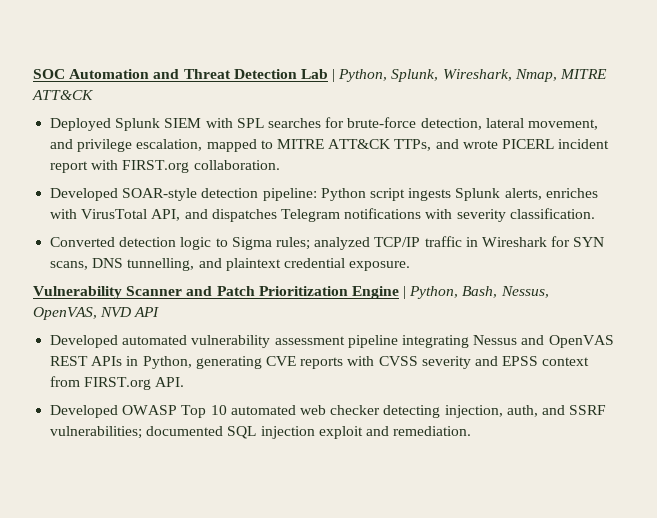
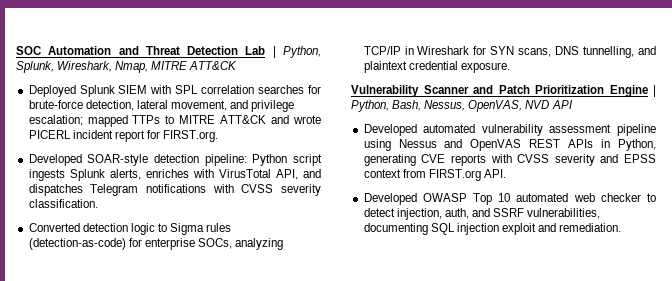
- Deployed Splunk SIEM with SPL searches for brute-force detection, lateral movement, and privilege escalation, mapped to MITRE ATT&CK TTPs, and wrote PICERL incident report with FIRST.org collaboration.
+ Deployed Splunk SIEM with SPL correlation searches for brute-force detection, lateral movement, and privilege escalation; mapped TTPs to MITRE ATT&CK and wrote PICERL incident report for FIRST.org.
- Developed SOAR-style detection pipeline: Python script ingests Splunk alerts, enriches with VirusTotal API, and dispatches Telegram notifications with severity classification.
+ Developed SOAR-style detection pipeline: Python script ingests Splunk alerts, enriches with VirusTotal API, and dispatches Telegram notifications with CVSS severity classification.
- Converted detection logic to Sigma rules; analyzed TCP/IP traffic in Wireshark for SYN scans, DNS tunnelling, and plaintext credential exposure.
+ Converted detection logic to Sigma rules (detection-as-code) for enterprise SOCs, analyzing TCP/IP in Wireshark for SYN scans, DNS tunnelling, and plaintext credential exposure.
- Developed automated vulnerability assessment pipeline integrating Nessus and OpenVAS REST APIs in Python, generating CVE reports with CVSS severity and EPSS context from FIRST.org API.
+ Developed automated vulnerability assessment pipeline using Nessus and OpenVAS REST APIs in Python, generating CVE reports with CVSS severity and EPSS context from FIRST.org API.
- Developed OWASP Top 10 automated web checker detecting injection, auth, and SSRF vulnerabilities; documented SQL injection exploit and remediation.
+ Developed OWASP Top 10 automated web checker to detect injection, auth, and SSRF vulnerabilities, documenting SQL injection exploit and remediation.

